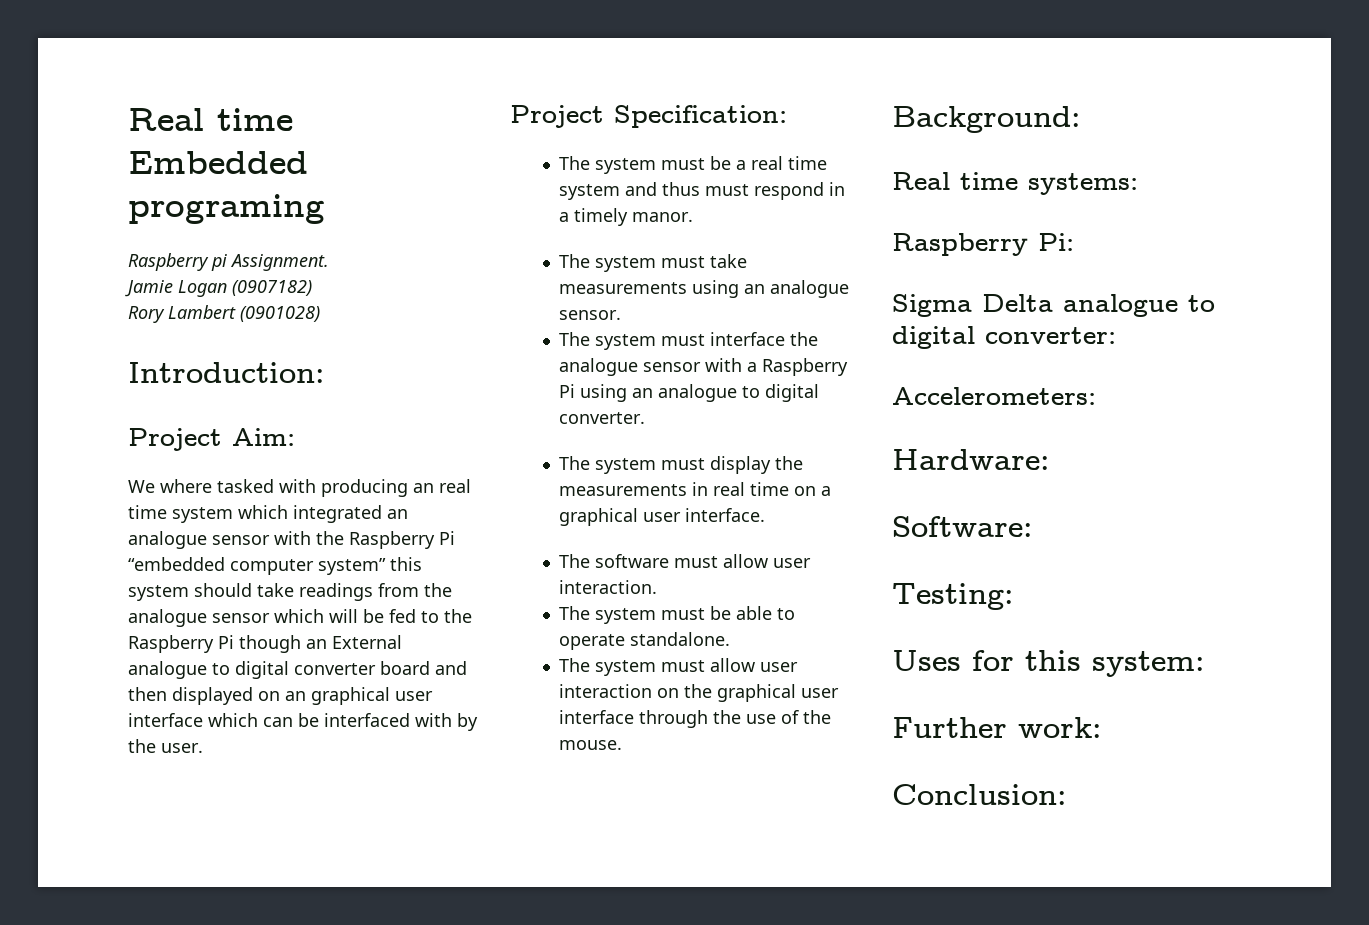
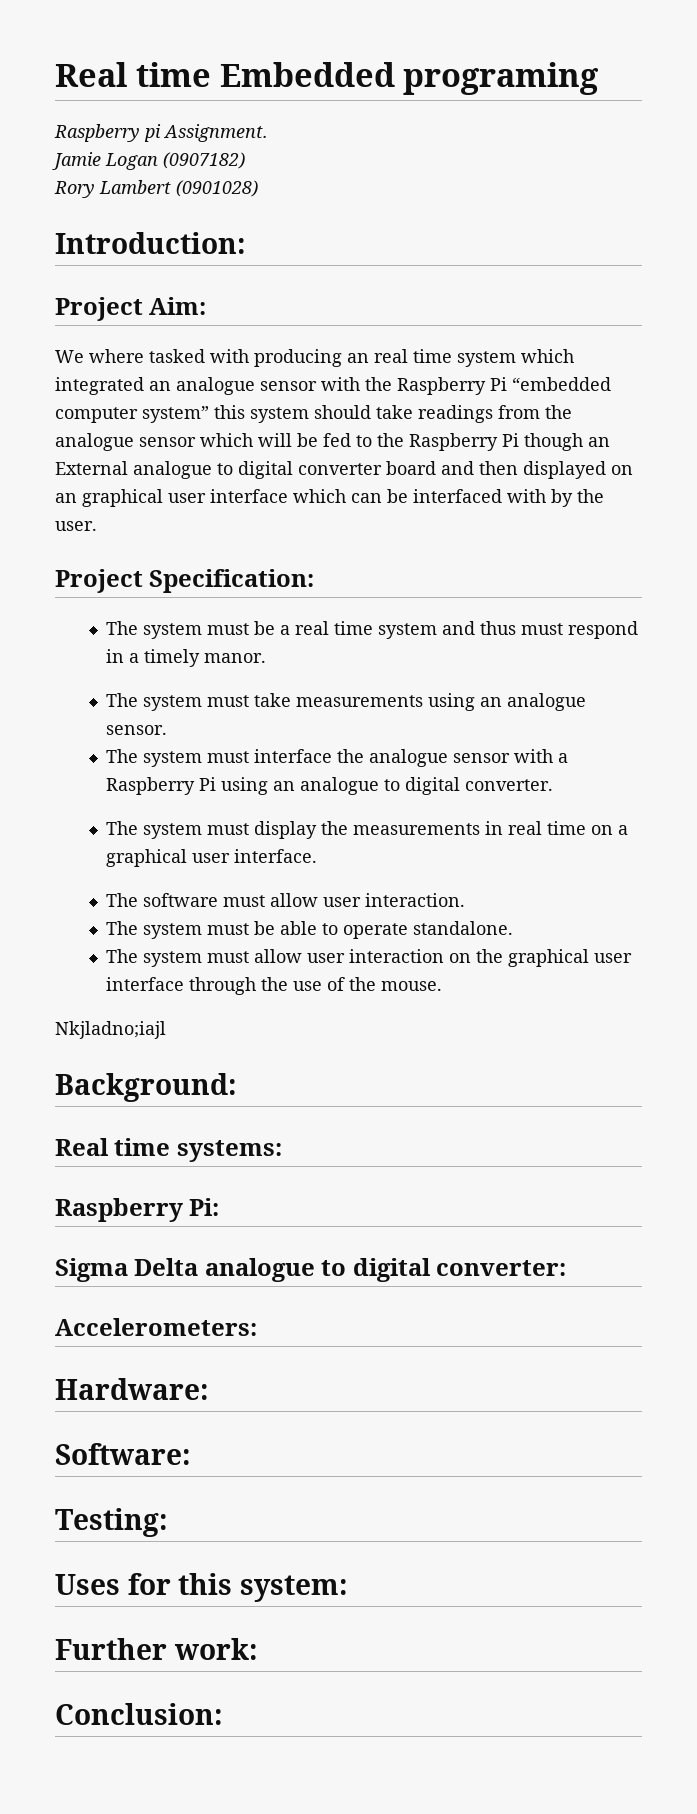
+ Nkjladno;iajl

